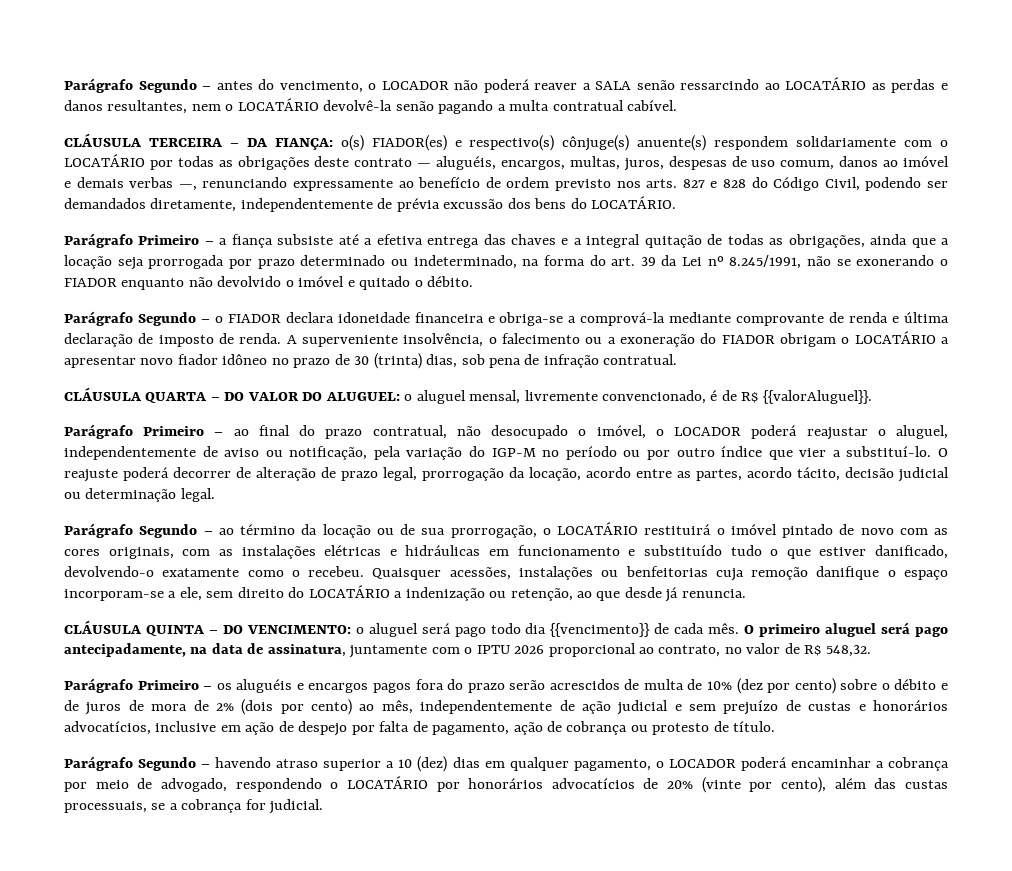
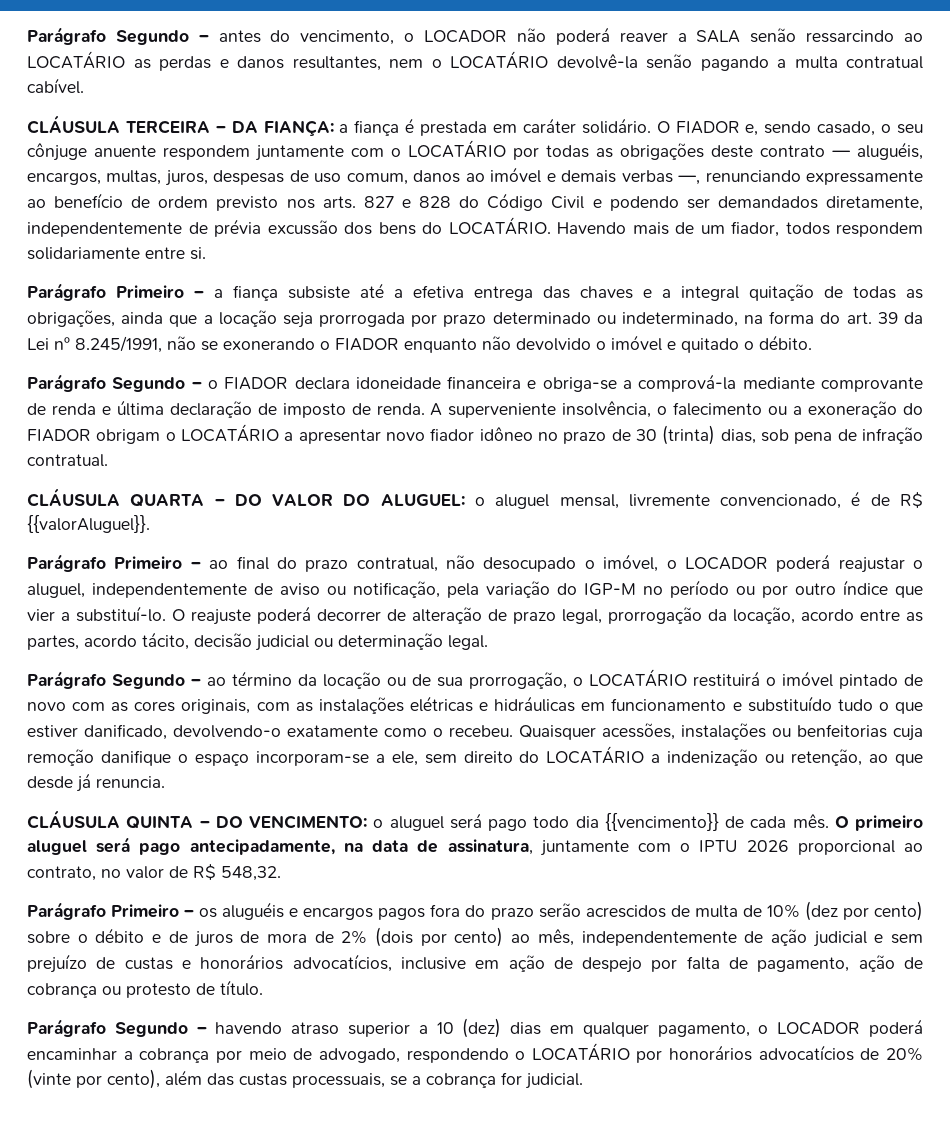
- CLÁUSULA TERCEIRA – DA FIANÇA: o(s) FIADOR(es) e respectivo(s) cônjuge(s) anuente(s) respondem solidariamente com o LOCATÁRIO por todas as obrigações deste contrato — aluguéis, encargos, multas, juros, despesas de uso comum, danos ao imóvel e demais verbas —, renunciando expressamente ao benefício de ordem previsto nos arts. 827 e 828 do Código Civil, podendo ser demandados diretamente, independentemente de prévia excussão dos bens do LOCATÁRIO.
+ CLÁUSULA TERCEIRA – DA FIANÇA: a fiança é prestada em caráter solidário. O FIADOR e, sendo casado, o seu cônjuge anuente respondem juntamente com o LOCATÁRIO por todas as obrigações deste contrato — aluguéis, encargos, multas, juros, despesas de uso comum, danos ao imóvel e demais verbas —, renunciando expressamente ao benefício de ordem previsto nos arts. 827 e 828 do Código Civil e podendo ser demandados diretamente, independentemente de prévia excussão dos bens do LOCATÁRIO. Havendo mais de um fiador, todos respondem solidariamente entre si.

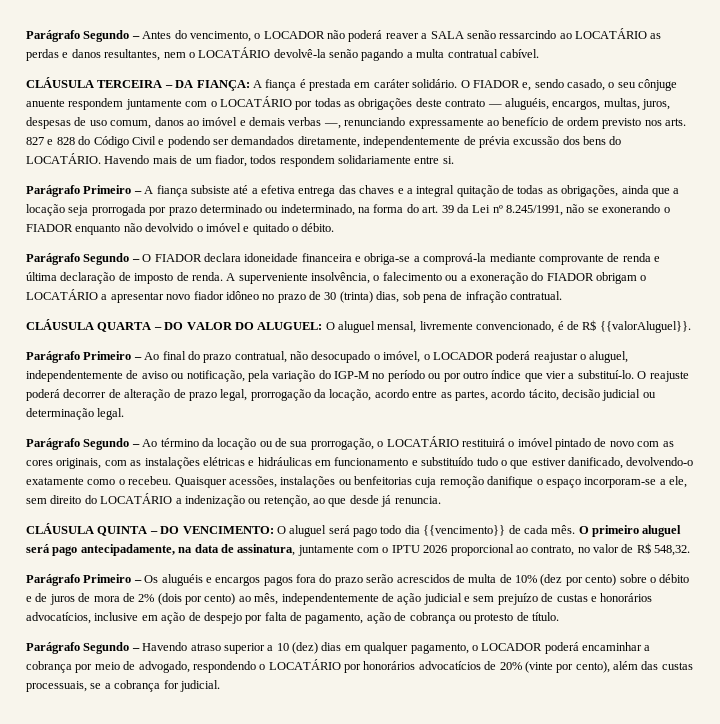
- Parágrafo Segundo – antes do vencimento, o LOCADOR não poderá reaver a SALA senão ressarcindo ao LOCATÁRIO as perdas e danos resultantes, nem o LOCATÁRIO devolvê-la senão pagando a multa contratual cabível.
+ Parágrafo Segundo – Antes do vencimento, o LOCADOR não poderá reaver a SALA senão ressarcindo ao LOCATÁRIO as perdas e danos resultantes, nem o LOCATÁRIO devolvê-la senão pagando a multa contratual cabível.
- CLÁUSULA TERCEIRA – DA FIANÇA: a fiança é prestada em caráter solidário.
+ CLÁUSULA TERCEIRA – DA FIANÇA: A fiança é prestada em caráter solidário.
- Parágrafo Primeiro – a fiança subsiste até a efetiva entrega das chaves e a integral quitação de todas as obrigações, ainda que a locação seja prorrogada por prazo determinado ou indeterminado, na forma do art. 39 da Lei nº 8.245/1991, não se exonerando o FIADOR enquanto não devolvido o imóvel e quitado o débito.
+ Parágrafo Primeiro – A fiança subsiste até a efetiva entrega das chaves e a integral quitação de todas as obrigações, ainda que a locação seja prorrogada por prazo determinado ou indeterminado, na forma do art. 39 da Lei nº 8.245/1991, não se exonerando o FIADOR enquanto não devolvido o imóvel e quitado o débito.
- Parágrafo Segundo – o FIADOR declara idoneidade financeira e obriga-se a comprová-la mediante comprovante de renda e última declaração de imposto de renda.
+ Parágrafo Segundo – O FIADOR declara idoneidade financeira e obriga-se a comprová-la mediante comprovante de renda e última declaração de imposto de renda.
- CLÁUSULA QUARTA – DO VALOR DO ALUGUEL: o aluguel mensal, livremente convencionado, é de R$ {{valorAluguel}}.
+ CLÁUSULA QUARTA – DO VALOR DO ALUGUEL: O aluguel mensal, livremente convencionado, é de R$ {{valorAluguel}}.
- Parágrafo Primeiro – ao final do prazo contratual, não desocupado o imóvel, o LOCADOR poderá reajustar o aluguel, independentemente de aviso ou notificação, pela variação do IGP-M no período ou por outro índice que vier a substituí-lo.
+ Parágrafo Primeiro – Ao final do prazo contratual, não desocupado o imóvel, o LOCADOR poderá reajustar o aluguel, independentemente de aviso ou notificação, pela variação do IGP-M no período ou por outro índice que vier a substituí-lo.
- Parágrafo Segundo – ao término da locação ou de sua prorrogação, o LOCATÁRIO restituirá o imóvel pintado de novo com as cores originais, com as instalações elétricas e hidráulicas em funcionamento e substituído tudo o que estiver danificado, devolvendo-o exatamente como o recebeu.
+ Parágrafo Segundo – Ao término da locação ou de sua prorrogação, o LOCATÁRIO restituirá o imóvel pintado de novo com as cores originais, com as instalações elétricas e hidráulicas em funcionamento e substituído tudo o que estiver danificado, devolvendo-o exatamente como o recebeu.
- CLÁUSULA QUINTA – DO VENCIMENTO: o aluguel será pago todo dia {{vencimento}} de cada mês.
+ CLÁUSULA QUINTA – DO VENCIMENTO: O aluguel será pago todo dia {{vencimento}} de cada mês.
- Parágrafo Primeiro – os aluguéis e encargos pagos fora do prazo serão acrescidos de multa de 10% (dez por cento) sobre o débito e de juros de mora de 2% (dois por cento) ao mês, independentemente de ação judicial e sem prejuízo de custas e honorários advocatícios, inclusive em ação de despejo por falta de pagamento, ação de cobrança ou protesto de título.
+ Parágrafo Primeiro – Os aluguéis e encargos pagos fora do prazo serão acrescidos de multa de 10% (dez por cento) sobre o débito e de juros de mora de 2% (dois por cento) ao mês, independentemente de ação judicial e sem prejuízo de custas e honorários advocatícios, inclusive em ação de despejo por falta de pagamento, ação de cobrança ou protesto de título.
- Parágrafo Segundo – havendo atraso superior a 10 (dez) dias em qualquer pagamento, o LOCADOR poderá encaminhar a cobrança por meio de advogado, respondendo o LOCATÁRIO por honorários advocatícios de 20% (vinte por cento), além das custas processuais, se a cobrança for judicial.
+ Parágrafo Segundo – Havendo atraso superior a 10 (dez) dias em qualquer pagamento, o LOCADOR poderá encaminhar a cobrança por meio de advogado, respondendo o LOCATÁRIO por honorários advocatícios de 20% (vinte por cento), além das custas processuais, se a cobrança for judicial.

